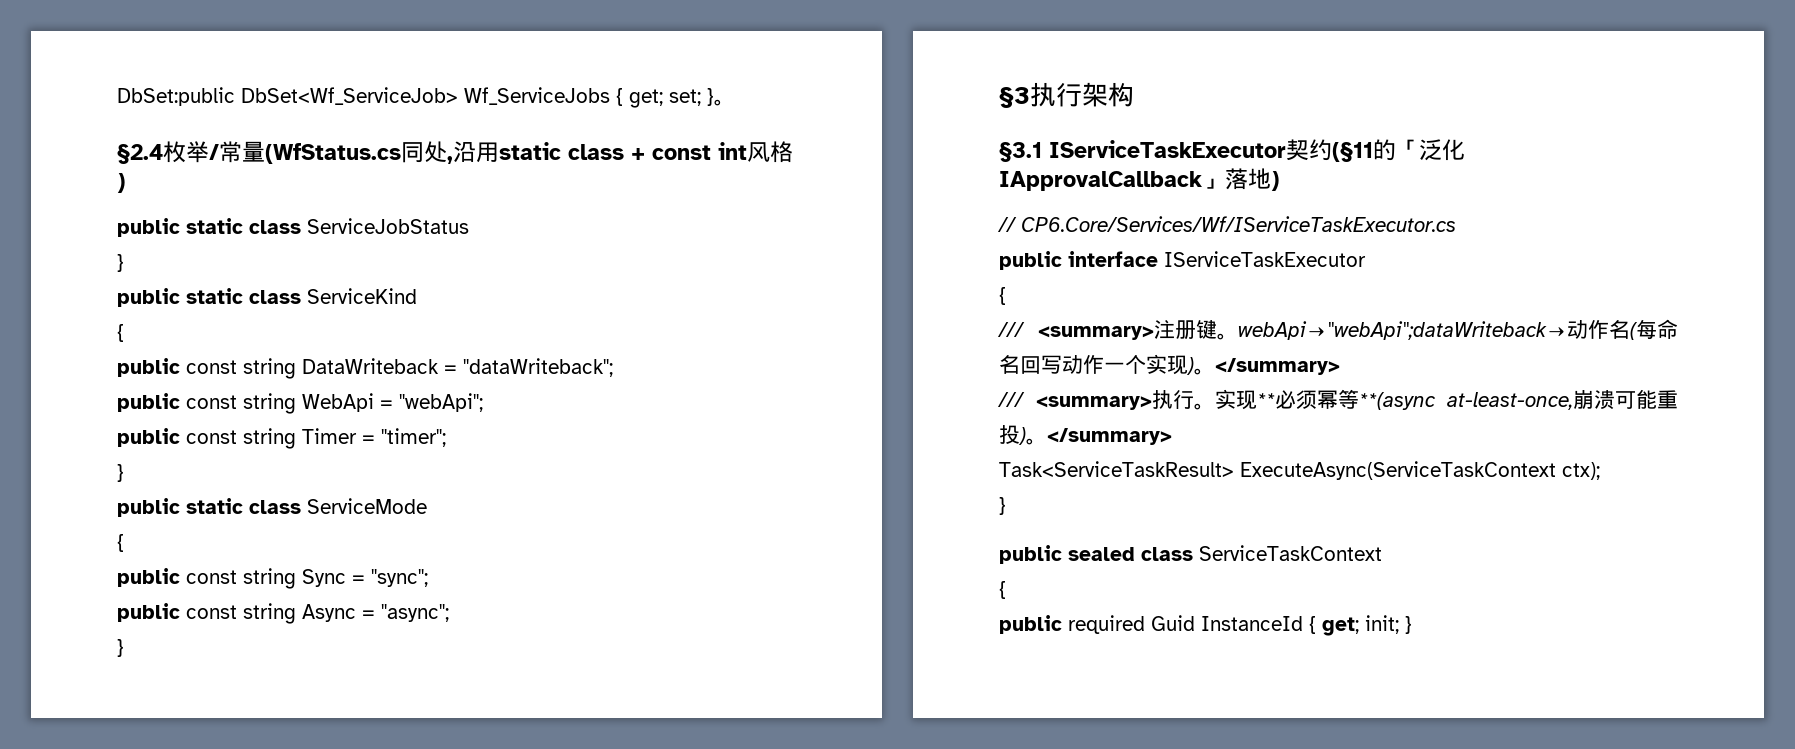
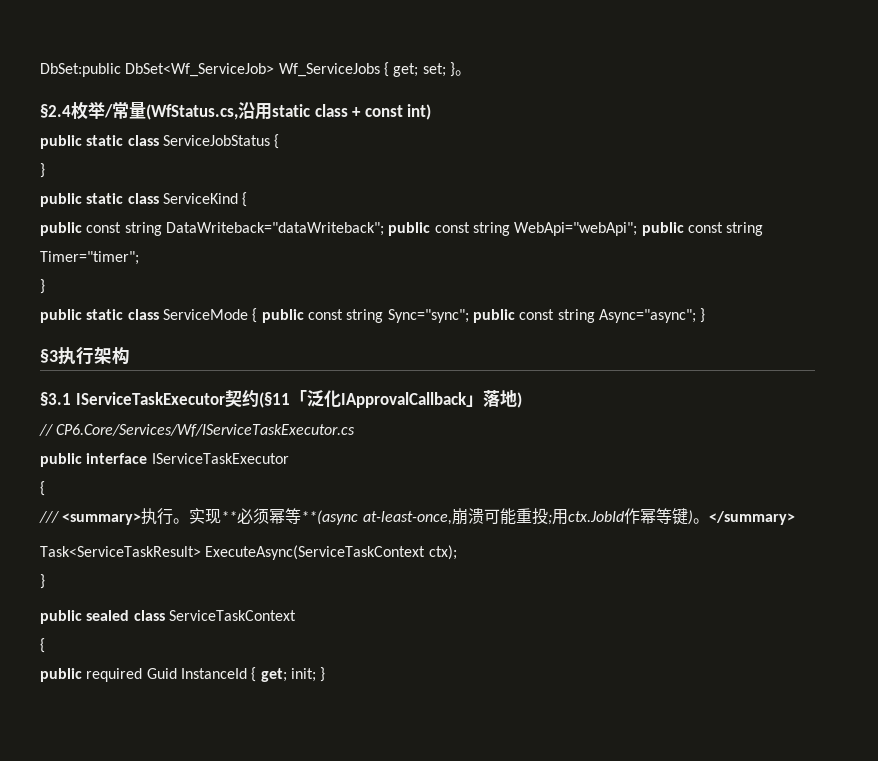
- §2.4枚举/常量(WfStatus.cs同处,沿用static class + const int风格)
+ §2.4枚举/常量(WfStatus.cs,沿用static class + const int)
- public static class ServiceJobStatus
+ public static class ServiceJobStatus {
- public static class ServiceKind
- {
- public const string DataWriteback = "dataWriteback";
- public const string WebApi = "webApi";
- public const string Timer = "timer";
+ public static class ServiceKind {
+ public const string DataWriteback="dataWriteback"; public const string WebApi="webApi"; public const string Timer="timer";
- public static class ServiceMode
- {
- public const string Sync = "sync";
- public const string Async = "async";
- }
+ public static class ServiceMode { public const string Sync="sync"; public const string Async="async"; }
- §3.1 IServiceTaskExecutor契约(§11的「泛化IApprovalCallback」落地)
+ §3.1 IServiceTaskExecutor契约(§11「泛化IApprovalCallback」落地)
- /// <summary>注册键。webApi→"webApi";dataWriteback→动作名(每命名回写动作一个实现)。</summary>
- 实现**必须幂等**(async at-least-once,崩溃可能重投)。
+ 实现**必须幂等**(async at-least-once,崩溃可能重投;用ctx.JobId作幂等键)。

